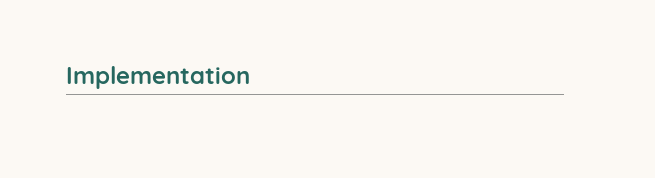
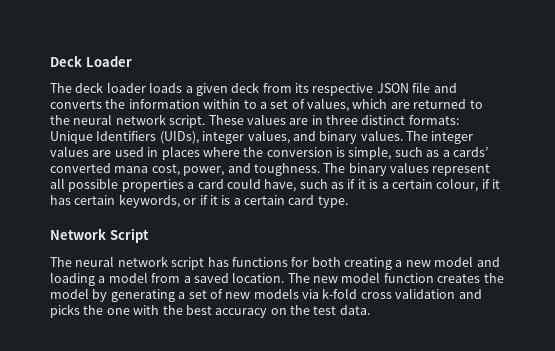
- Implementation
+ Deck Loader
+ The deck loader loads a given deck from its respective JSON file and converts the information within to a set of values, which are returned to the neural network script. These values are in three distinct formats: Unique Identifiers (UIDs), integer values, and binary values. The integer values are used in places where the conversion is simple, such as a cards’ converted mana cost, power, and toughness. The binary values represent all possible properties a card could have, such as if it is a certain colour, if it has certain keywords, or if it is a certain card type.
+ Network Script
+ The neural network script has functions for both creating a new model and loading a model from a saved location. The new model function creates the model by generating a set of new models via k-fold cross validation and picks the one with the best accuracy on the test data.

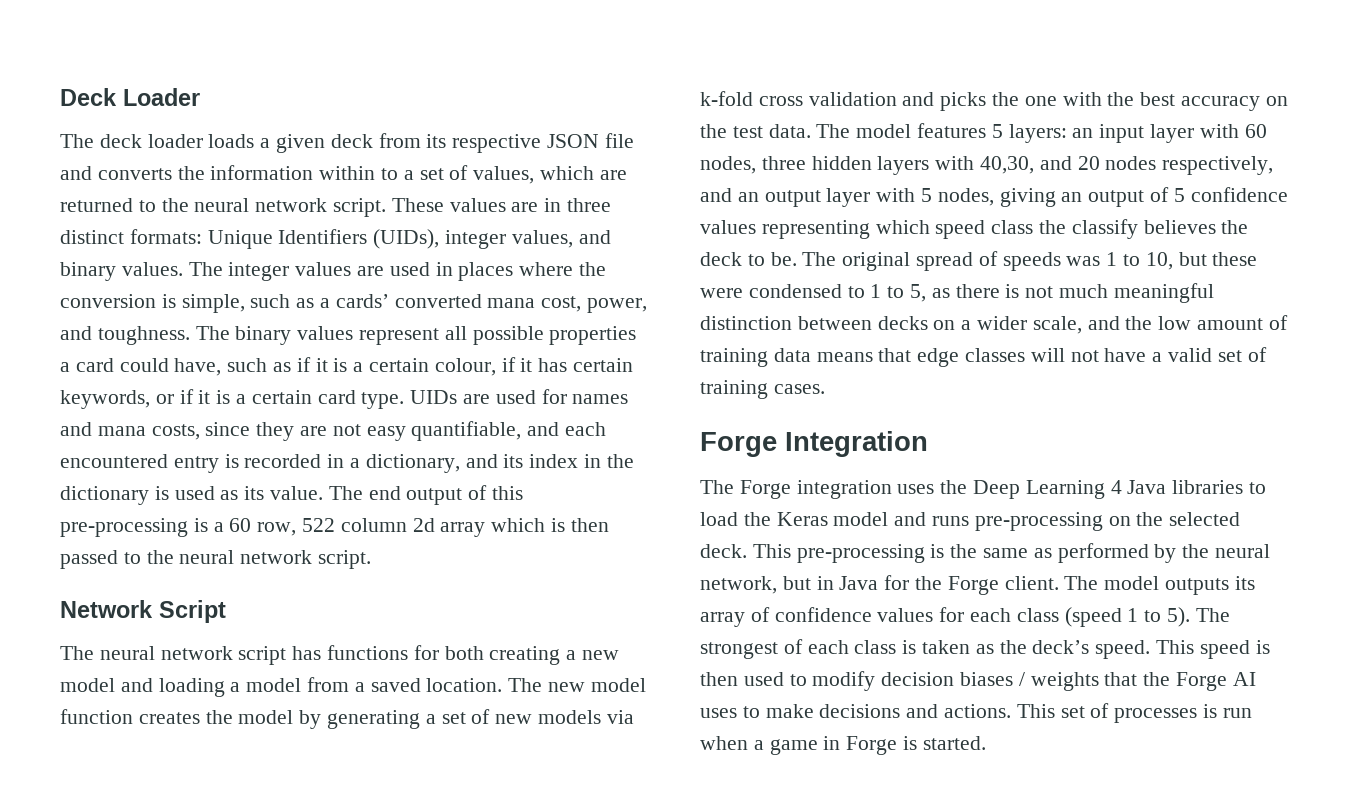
+ UIDs are used for names and mana costs, since they are not easy quantifiable, and each encountered entry is recorded in a dictionary, and its index in the dictionary is used as its value. The end output of this pre-processing is a 60 row, 522 column 2d array which is then passed to the neural network script.
+ The model features 5 layers: an input layer with 60 nodes, three hidden layers with 40,30, and 20 nodes respectively, and an output layer with 5 nodes, giving an output of 5 confidence values representing which speed class the classify believes the deck to be. The original spread of speeds was 1 to 10, but these were condensed to 1 to 5, as there is not much meaningful distinction between decks on a wider scale, and the low amount of training data means that edge classes will not have a valid set of training cases.
+ Forge Integration
+ The Forge integration uses the Deep Learning 4 Java libraries to load the Keras model and runs pre-processing on the selected deck. This pre-processing is the same as performed by the neural network, but in Java for the Forge client. The model outputs its array of confidence values for each class (speed 1 to 5). The strongest of each class is taken as the deck’s speed. This speed is then used to modify decision biases / weights that the Forge AI uses to make decisions and actions. This set of processes is run when a game in Forge is started.

